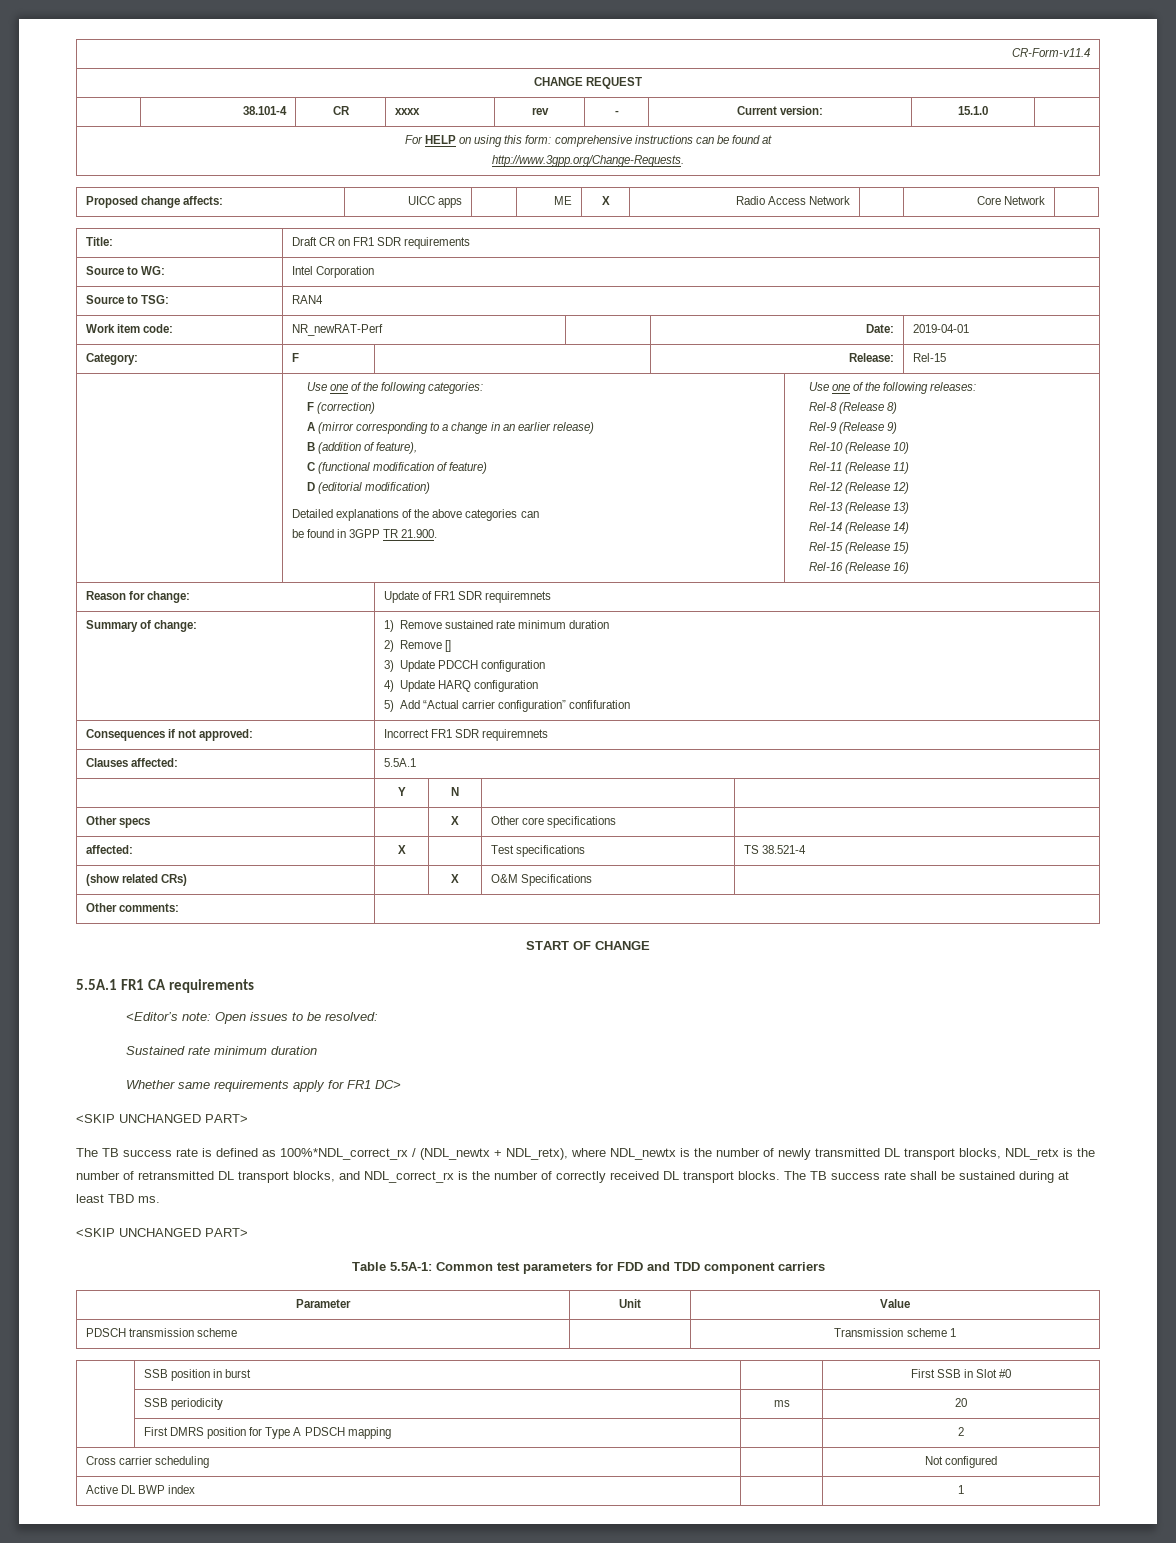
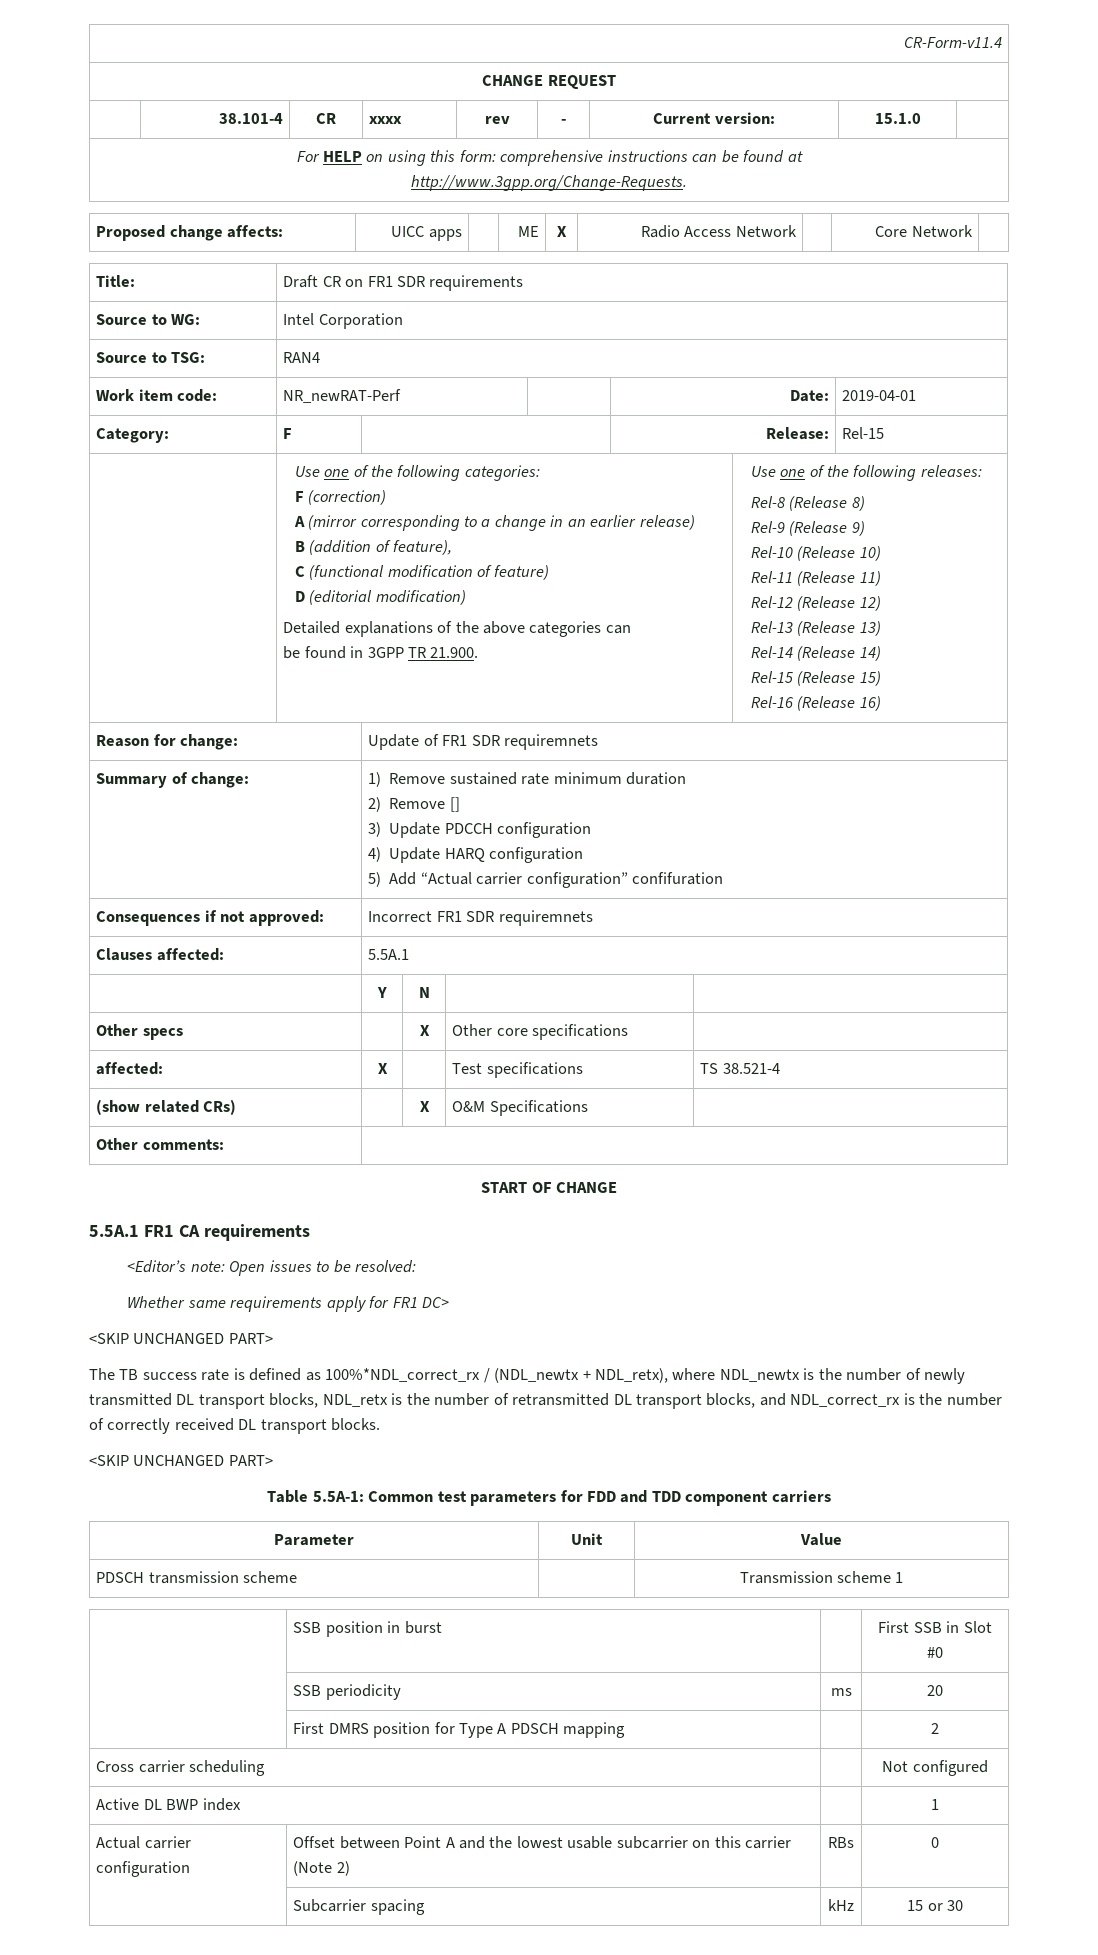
- Sustained rate minimum duration
- The TB success rate shall be sustained during at least TBD ms.
+ Actual carrier configuration | Offset between Point A and the lowest usable subcarrier on this carrier (Note 2) | RBs | 0
+ | Subcarrier spacing | kHz | 15 or 30

